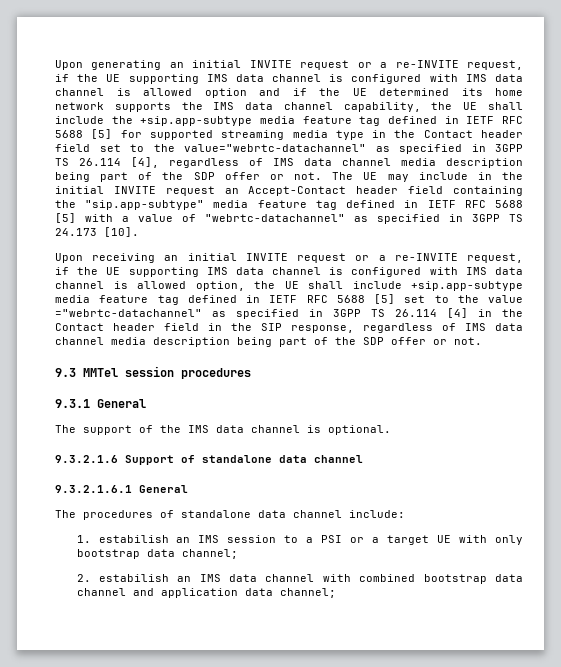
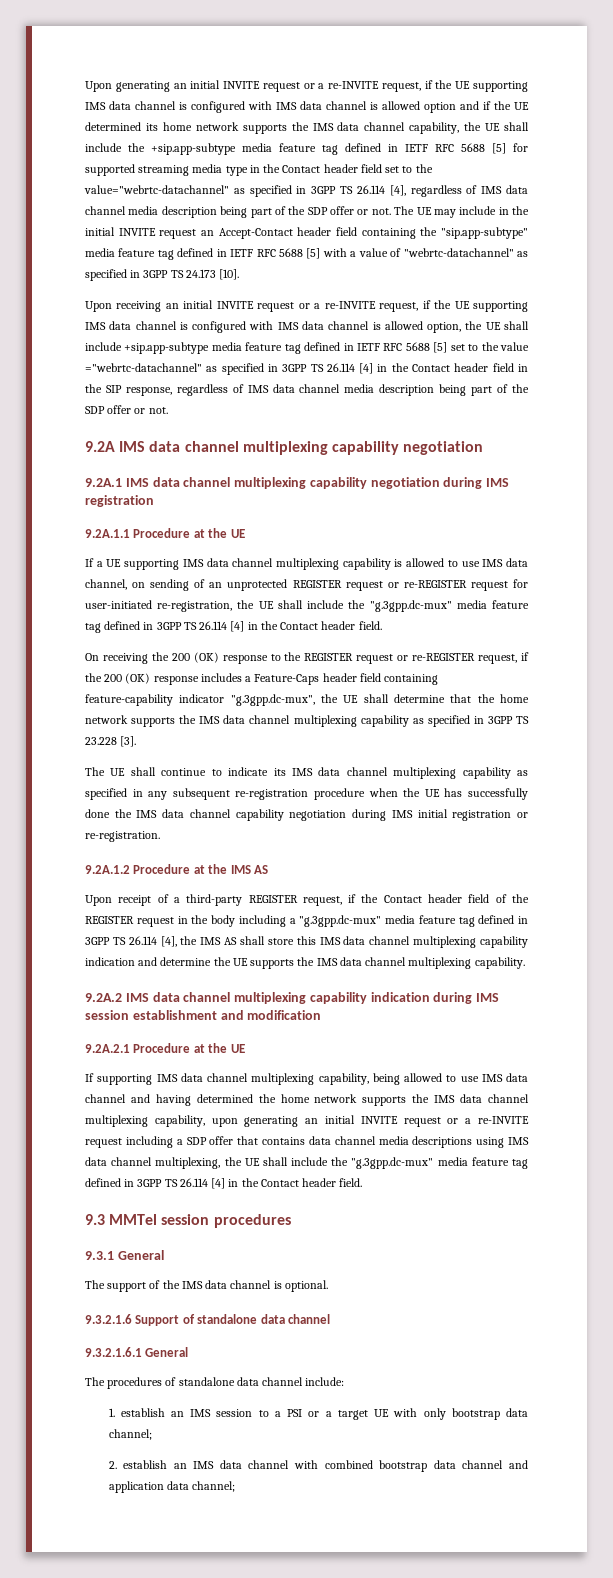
+ 9.2A IMS data channel multiplexing capability negotiation
+ 9.2A.1 IMS data channel multiplexing capability negotiation during IMS registration
+ 9.2A.1.1 Procedure at the UE
+ If a UE supporting IMS data channel multiplexing capability is allowed to use IMS data channel, on sending of an unprotected REGISTER request or re-REGISTER request for user-initiated re-registration, the UE shall include the "g.3gpp.dc-mux" media feature tag defined in 3GPP TS 26.114 [4] in the Contact header field.
+ On receiving the 200 (OK) response to the REGISTER request or re-REGISTER request, if the 200 (OK) response includes a Feature-Caps header field containing feature-capability indicator "g.3gpp.dc-mux", the UE shall determine that the home network supports the IMS data channel multiplexing capability as specified in 3GPP TS 23.228 [3].
+ The UE shall continue to indicate its IMS data channel multiplexing capability as specified in any subsequent re-registration procedure when the UE has successfully done the IMS data channel capability negotiation during IMS initial registration or re-registration.
+ 9.2A.1.2 Procedure at the IMS AS
+ Upon receipt of a third-party REGISTER request, if the Contact header field of the REGISTER request in the body including a "g.3gpp.dc-mux" media feature tag defined in 3GPP TS 26.114 [4], the IMS AS shall store this IMS data channel multiplexing capability indication and determine the UE supports the IMS data channel multiplexing capability.
+ 9.2A.2 IMS data channel multiplexing capability indication during IMS session establishment and modification
+ 9.2A.2.1 Procedure at the UE
+ If supporting IMS data channel multiplexing capability, being allowed to use IMS data channel and having determined the home network supports the IMS data channel multiplexing capability, upon generating an initial INVITE request or a re-INVITE request including a SDP offer that contains data channel media descriptions using IMS data channel multiplexing, the UE shall include the "g.3gpp.dc-mux" media feature tag defined in 3GPP TS 26.114 [4] in the Contact header field.
- 1. estabilish an IMS session to a PSI or a target UE with only bootstrap data channel;
+ 1. establish an IMS session to a PSI or a target UE with only bootstrap data channel;
- 2. estabilish an IMS data channel with combined bootstrap data channel and application data channel;
+ 2. establish an IMS data channel with combined bootstrap data channel and application data channel;

